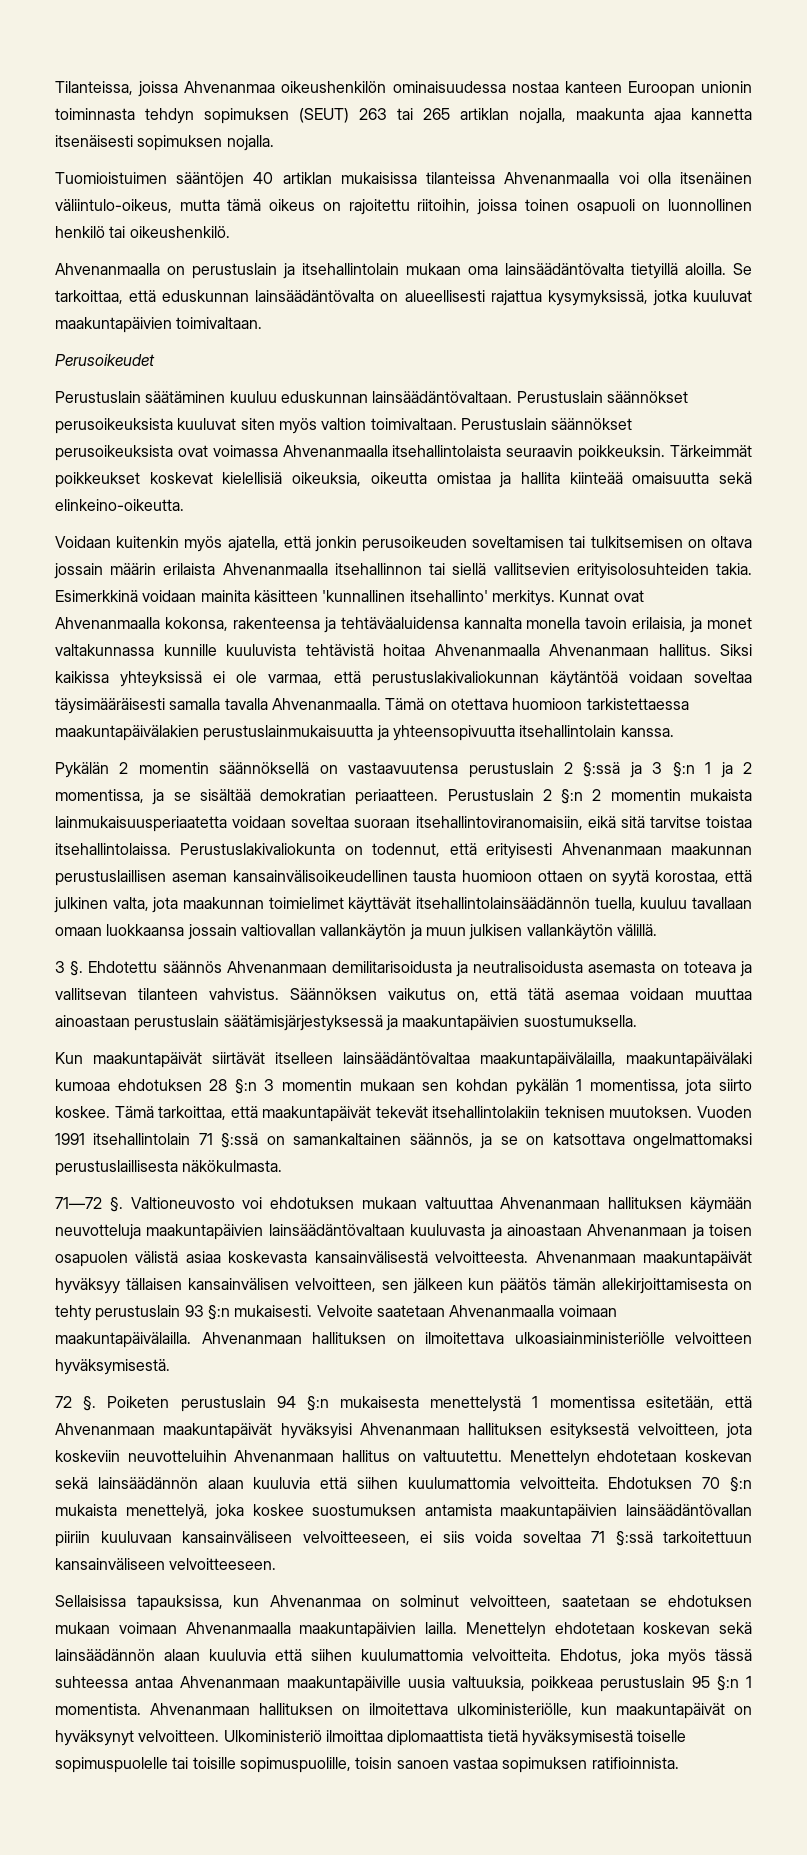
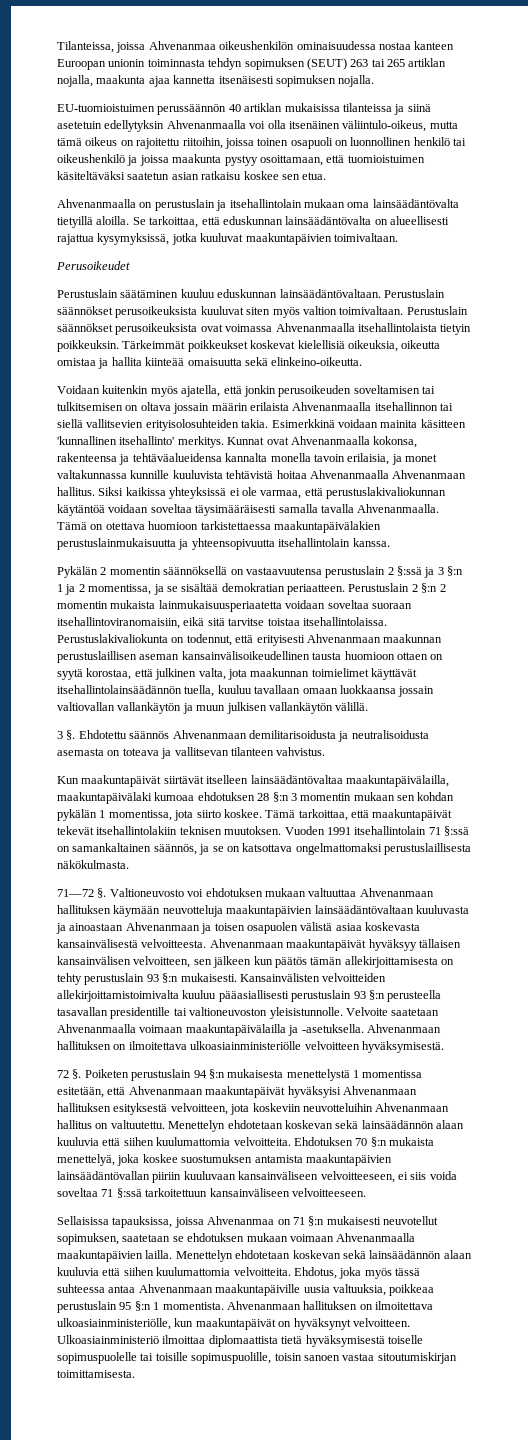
- Tuomioistuimen sääntöjen 40 artiklan mukaisissa tilanteissa Ahvenanmaalla voi olla itsenäinen väliintulo-oikeus, mutta tämä oikeus on rajoitettu riitoihin, joissa toinen osapuoli on luonnollinen henkilö tai oikeushenkilö.
+ EU-tuomioistuimen perussäännön 40 artiklan mukaisissa tilanteissa ja siinä asetetuin edellytyksin Ahvenanmaalla voi olla itsenäinen väliintulo-oikeus, mutta tämä oikeus on rajoitettu riitoihin, joissa toinen osapuoli on luonnollinen henkilö tai oikeushenkilö ja joissa maakunta pystyy osoittamaan, että tuomioistuimen käsiteltäväksi saatetun asian ratkaisu koskee sen etua.
- Perustuslain säännökset perusoikeuksista ovat voimassa Ahvenanmaalla itsehallintolaista seuraavin poikkeuksin.
+ Perustuslain säännökset perusoikeuksista ovat voimassa Ahvenanmaalla itsehallintolaista tietyin poikkeuksin.
- Kunnat ovat Ahvenanmaalla kokonsa, rakenteensa ja tehtäväaluidensa kannalta monella tavoin erilaisia, ja monet valtakunnassa kunnille kuuluvista tehtävistä hoitaa Ahvenanmaalla Ahvenanmaan hallitus.
+ Kunnat ovat Ahvenanmaalla kokonsa, rakenteensa ja tehtäväalueidensa kannalta monella tavoin erilaisia, ja monet valtakunnassa kunnille kuuluvista tehtävistä hoitaa Ahvenanmaalla Ahvenanmaan hallitus.
- Säännöksen vaikutus on, että tätä asemaa voidaan muuttaa ainoastaan perustuslain säätämisjärjestyksessä ja maakuntapäivien suostumuksella.
+ Kansainvälisten velvoitteiden allekirjoittamistoimivalta kuuluu pääasiallisesti perustuslain 93 §:n perusteella tasavallan presidentille tai valtioneuvoston yleisistunnolle.
- Velvoite saatetaan Ahvenanmaalla voimaan maakuntapäivälailla.
+ Velvoite saatetaan Ahvenanmaalla voimaan maakuntapäivälailla ja -asetuksella.
- Sellaisissa tapauksissa, kun Ahvenanmaa on solminut velvoitteen, saatetaan se ehdotuksen mukaan voimaan Ahvenanmaalla maakuntapäivien lailla.
+ Sellaisissa tapauksissa, joissa Ahvenanmaa on 71 §:n mukaisesti neuvotellut sopimuksen, saatetaan se ehdotuksen mukaan voimaan Ahvenanmaalla maakuntapäivien lailla.
- Ahvenanmaan hallituksen on ilmoitettava ulkoministeriölle, kun maakuntapäivät on hyväksynyt velvoitteen.
+ Ahvenanmaan hallituksen on ilmoitettava ulkoasiainministeriölle, kun maakuntapäivät on hyväksynyt velvoitteen.
- Ulkoministeriö ilmoittaa diplomaattista tietä hyväksymisestä toiselle sopimuspuolelle tai toisille sopimuspuolille, toisin sanoen vastaa sopimuksen ratifioinnista.
+ Ulkoasiainministeriö ilmoittaa diplomaattista tietä hyväksymisestä toiselle sopimuspuolelle tai toisille sopimuspuolille, toisin sanoen vastaa sitoutumiskirjan toimittamisesta.

